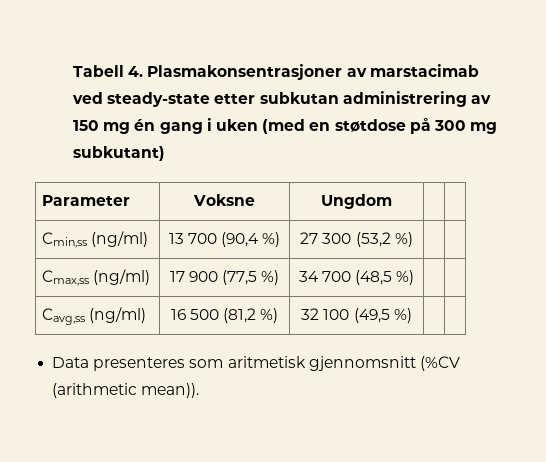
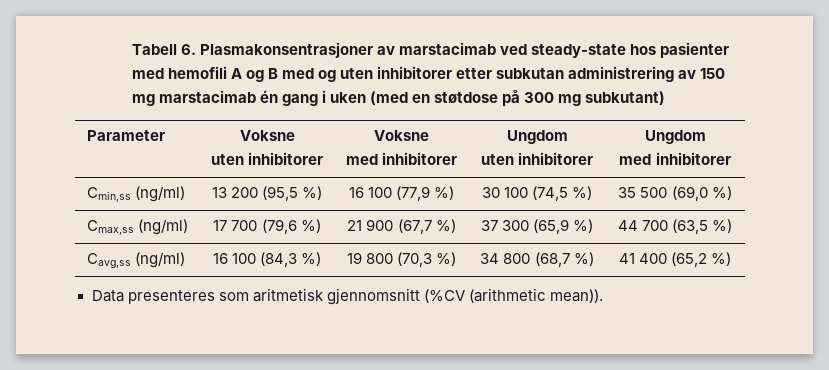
- Tabell 4. Plasmakonsentrasjoner av marstacimab ved steady-state etter subkutan administrering av 150 mg én gang i uken (med en støtdose på 300 mg subkutant)
+ Tabell 6. Plasmakonsentrasjoner av marstacimab ved steady-state hos pasienter med hemofili A og B med og uten inhibitorer etter subkutan administrering av 150 mg marstacimab én gang i uken (med en støtdose på 300 mg subkutant)
- Parameter | Voksne | Ungdom | |
+ Parameter | Voksne
+ uten inhibitorer | Voksne
+ med inhibitorer | Ungdom
+ uten inhibitorer | Ungdom
+ med inhibitorer
- Cmin,ss (ng/ml) | 13 700 (90,4 %) | 27 300 (53,2 %) | |
+ Cmin,ss (ng/ml) | 13 200 (95,5 %) | 16 100 (77,9 %) | 30 100 (74,5 %) | 35 500 (69,0 %)
- Cmax,ss (ng/ml) | 17 900 (77,5 %) | 34 700 (48,5 %) | |
+ Cmax,ss (ng/ml) | 17 700 (79,6 %) | 21 900 (67,7 %) | 37 300 (65,9 %) | 44 700 (63,5 %)
- Cavg,ss (ng/ml) | 16 500 (81,2 %) | 32 100 (49,5 %) | |
+ Cavg,ss (ng/ml) | 16 100 (84,3 %) | 19 800 (70,3 %) | 34 800 (68,7 %) | 41 400 (65,2 %)

